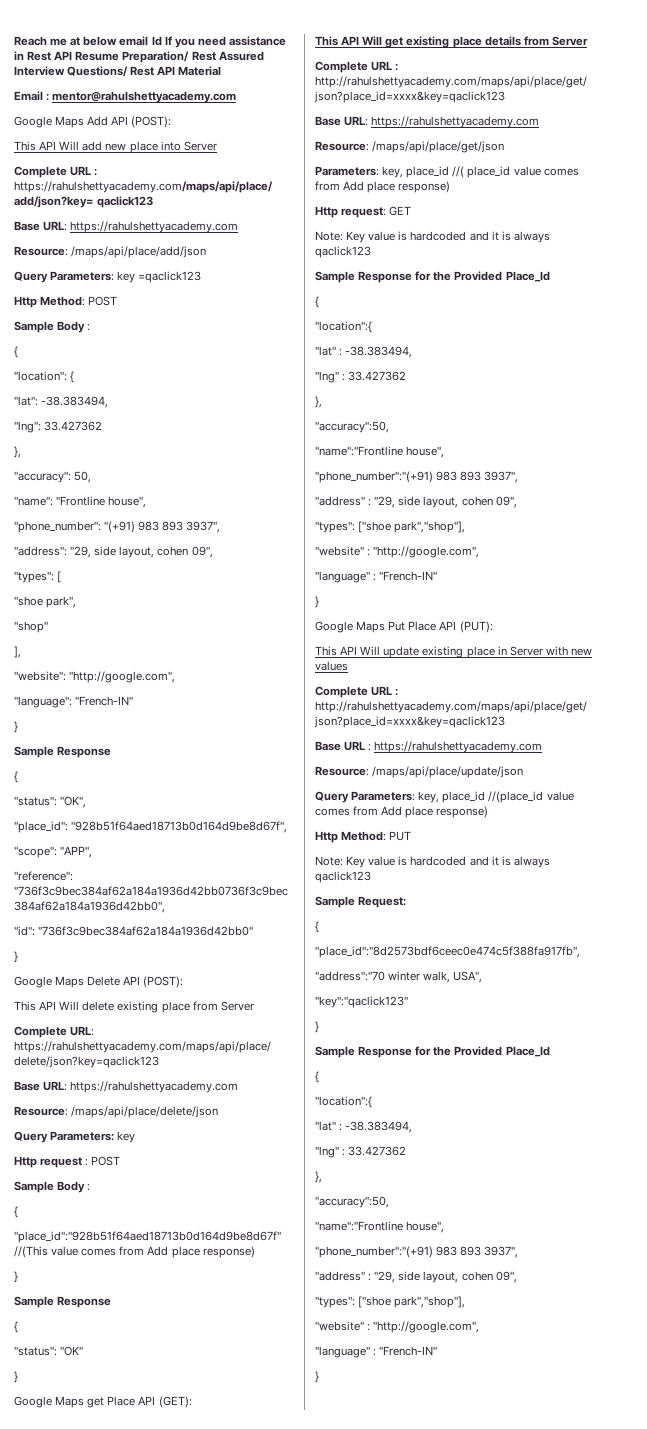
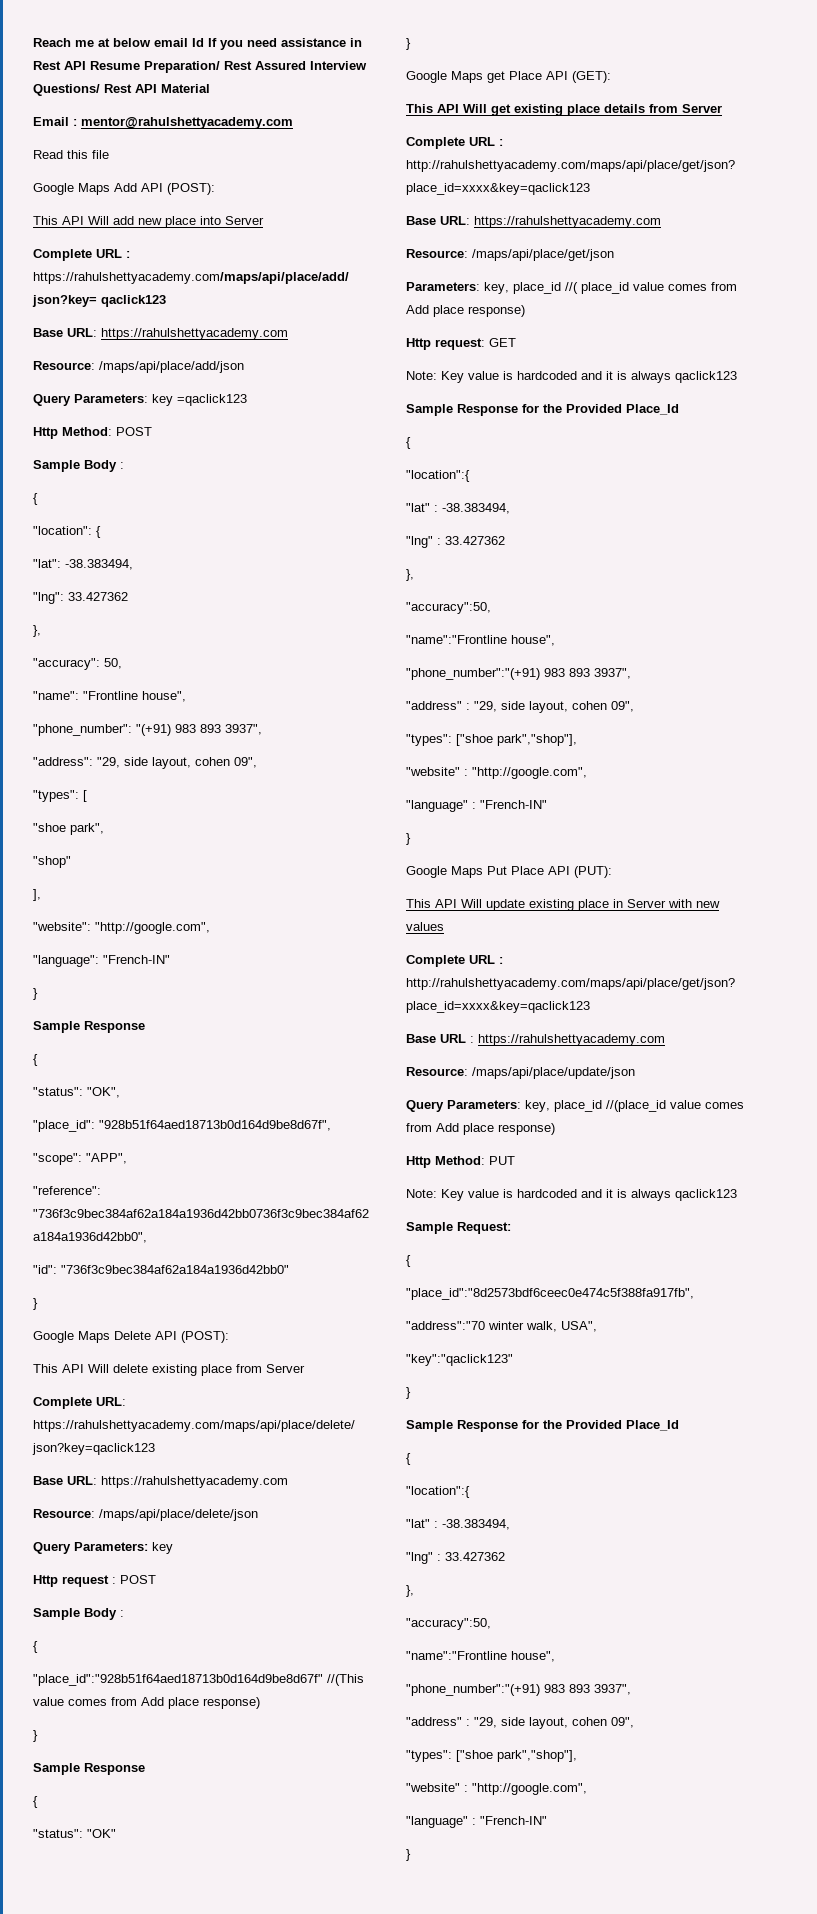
+ Read this file

